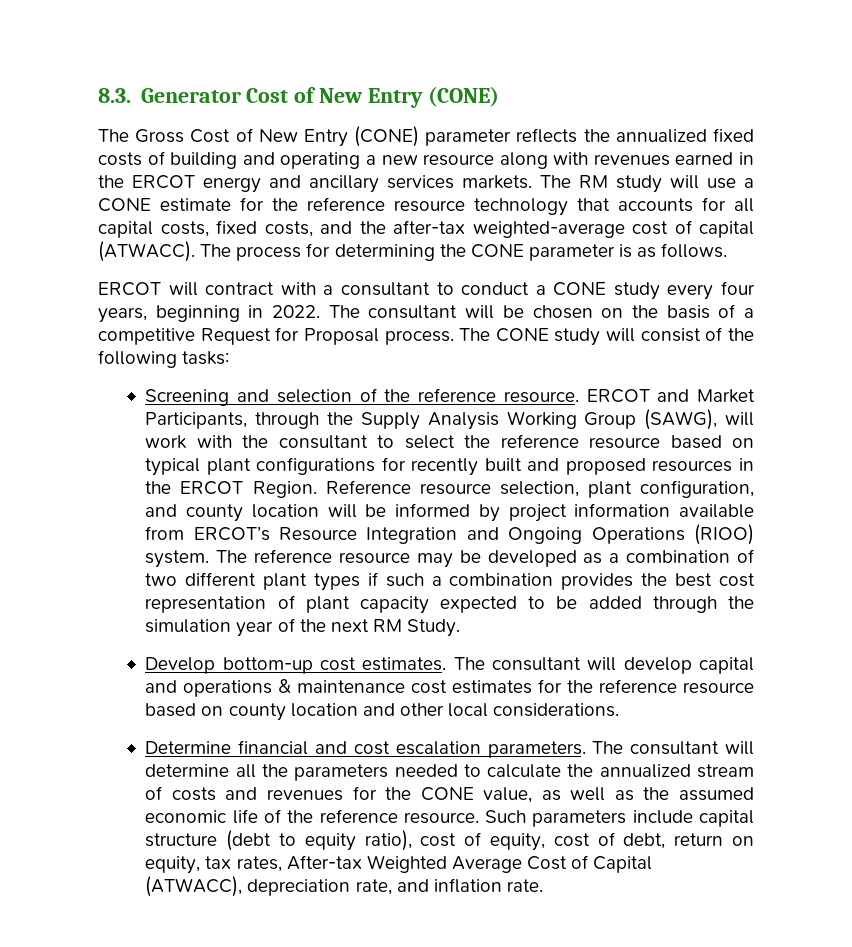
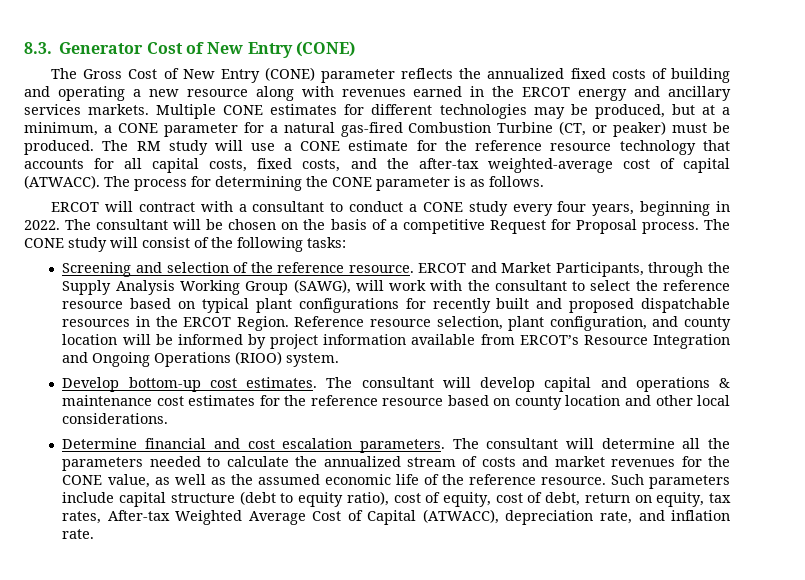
+ Multiple CONE estimates for different technologies may be produced, but at a minimum, a CONE parameter for a natural gas-fired Combustion Turbine (CT, or peaker) must be produced.
- ERCOT and Market Participants, through the Supply Analysis Working Group (SAWG), will work with the consultant to select the reference resource based on typical plant configurations for recently built and proposed resources in the ERCOT Region.
+ ERCOT and Market Participants, through the Supply Analysis Working Group (SAWG), will work with the consultant to select the reference resource based on typical plant configurations for recently built and proposed dispatchable resources in the ERCOT Region.
- The reference resource may be developed as a combination of two different plant types if such a combination provides the best cost representation of plant capacity expected to be added through the simulation year of the next RM Study.
- The consultant will determine all the parameters needed to calculate the annualized stream of costs and revenues for the CONE value, as well as the assumed economic life of the reference resource.
+ The consultant will determine all the parameters needed to calculate the annualized stream of costs and market revenues for the CONE value, as well as the assumed economic life of the reference resource.

